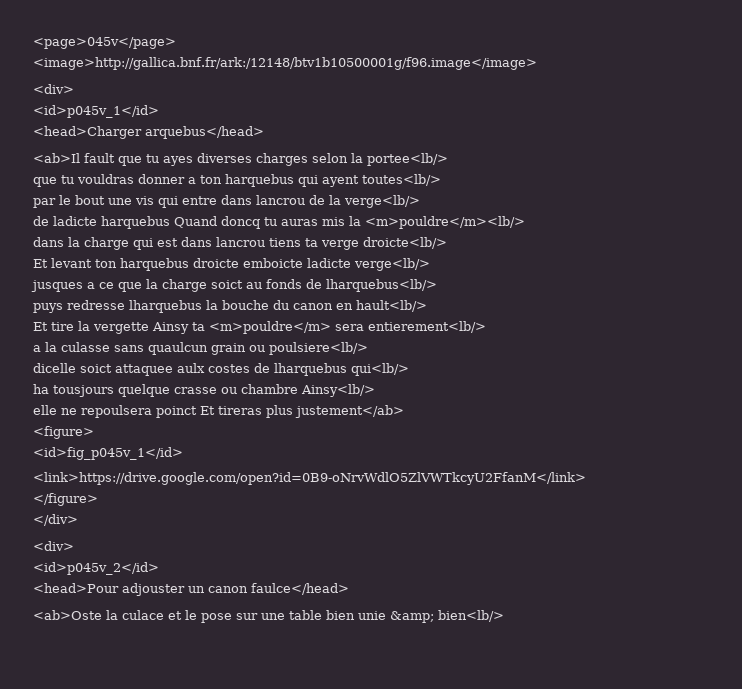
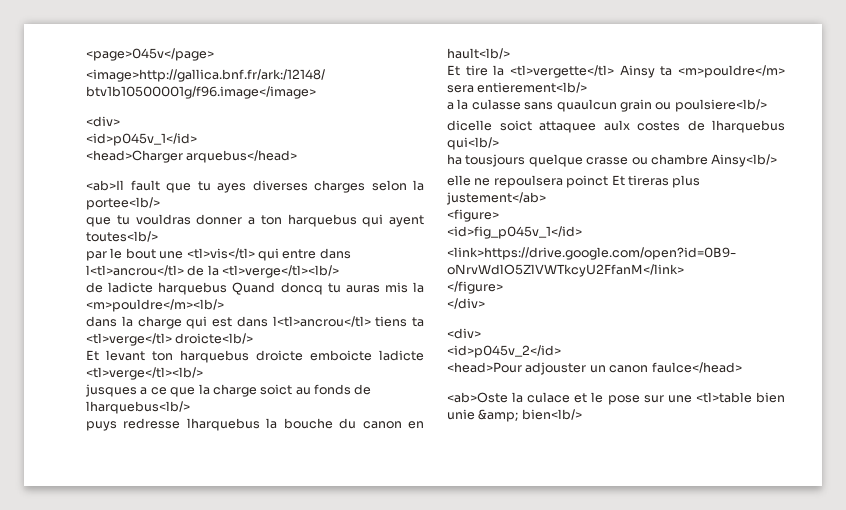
- par le bout une vis qui entre dans lancrou de la verge<lb/>
+ par le bout une <tl>vis</tl> qui entre dans l<tl>ancrou</tl> de la <tl>verge</tl><lb/>
- dans la charge qui est dans lancrou tiens ta verge droicte<lb/>
+ dans la charge qui est dans l<tl>ancrou</tl> tiens ta <tl>verge</tl> droicte<lb/>
- Et levant ton harquebus droicte emboicte ladicte verge<lb/>
+ Et levant ton harquebus droicte emboicte ladicte <tl>verge</tl><lb/>
- Et tire la vergette Ainsy ta <m>pouldre</m> sera entierement<lb/>
+ Et tire la <tl>vergette</tl> Ainsy ta <m>pouldre</m> sera entierement<lb/>
- <ab>Oste la culace et le pose sur une table bien unie &amp; bien<lb/>
+ <ab>Oste la culace et le pose sur une <tl>table bien unie &amp; bien<lb/>

